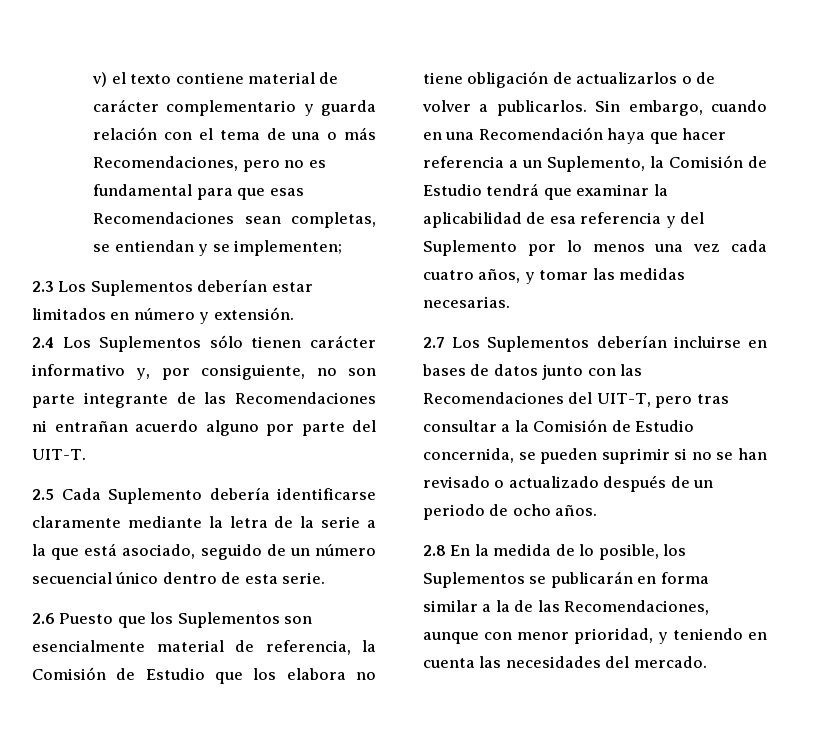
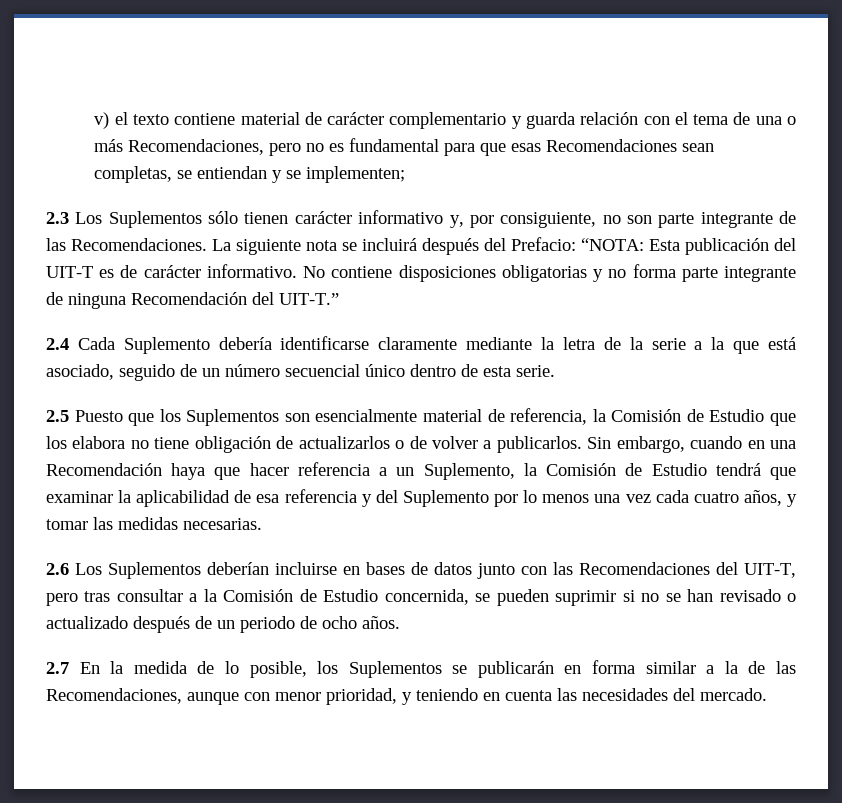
- 2.3 Los Suplementos deberían estar limitados en número y extensión.
- 2.4 Los Suplementos sólo tienen carácter informativo y, por consiguiente, no son parte integrante de las Recomendaciones ni entrañan acuerdo alguno por parte del UIT-T.
- 2.5 Cada Suplemento debería identificarse claramente mediante la letra de la serie a la que está asociado, seguido de un número secuencial único dentro de esta serie.
+ 2.3 Los Suplementos sólo tienen carácter informativo y, por consiguiente, no son parte integrante de las Recomendaciones. La siguiente nota se incluirá después del Prefacio: “NOTA: Esta publicación del UIT-T es de carácter informativo. No contiene disposiciones obligatorias y no forma parte integrante de ninguna Recomendación del UIT-T.”
+ 2.4 Cada Suplemento debería identificarse claramente mediante la letra de la serie a la que está asociado, seguido de un número secuencial único dentro de esta serie.
- 2.6 Puesto que los Suplementos son esencialmente material de referencia, la Comisión de Estudio que los elabora no tiene obligación de actualizarlos o de volver a publicarlos.
+ 2.5 Puesto que los Suplementos son esencialmente material de referencia, la Comisión de Estudio que los elabora no tiene obligación de actualizarlos o de volver a publicarlos.
- 2.7 Los Suplementos deberían incluirse en bases de datos junto con las Recomendaciones del UIT-T, pero tras consultar a la Comisión de Estudio concernida, se pueden suprimir si no se han revisado o actualizado después de un periodo de ocho años.
+ 2.6 Los Suplementos deberían incluirse en bases de datos junto con las Recomendaciones del UIT-T, pero tras consultar a la Comisión de Estudio concernida, se pueden suprimir si no se han revisado o actualizado después de un periodo de ocho años.
- 2.8 En la medida de lo posible, los Suplementos se publicarán en forma similar a la de las Recomendaciones, aunque con menor prioridad, y teniendo en cuenta las necesidades del mercado.
+ 2.7 En la medida de lo posible, los Suplementos se publicarán en forma similar a la de las Recomendaciones, aunque con menor prioridad, y teniendo en cuenta las necesidades del mercado.

